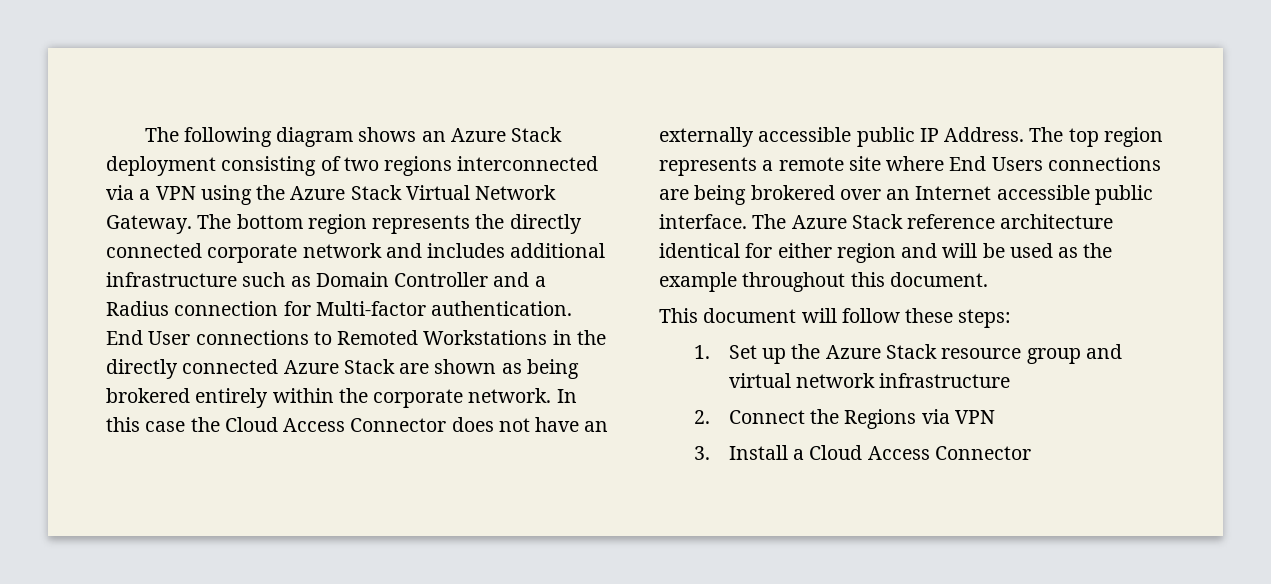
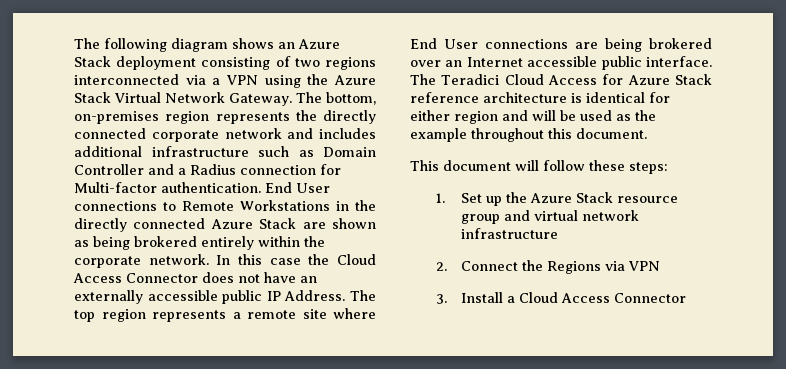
- The bottom region represents the directly connected corporate network and includes additional infrastructure such as Domain Controller and a Radius connection for Multi-factor authentication.
+ The bottom, on-premises region represents the directly connected corporate network and includes additional infrastructure such as Domain Controller and a Radius connection for Multi-factor authentication.
- End User connections to Remoted Workstations in the directly connected Azure Stack are shown as being brokered entirely within the corporate network.
+ End User connections to Remote Workstations in the directly connected Azure Stack are shown as being brokered entirely within the corporate network.
- The top region represents a remote site where End Users connections are being brokered over an Internet accessible public interface.
+ The top region represents a remote site where End User connections are being brokered over an Internet accessible public interface.
- The Azure Stack reference architecture identical for either region and will be used as the example throughout this document.
+ The Teradici Cloud Access for Azure Stack reference architecture is identical for either region and will be used as the example throughout this document.

